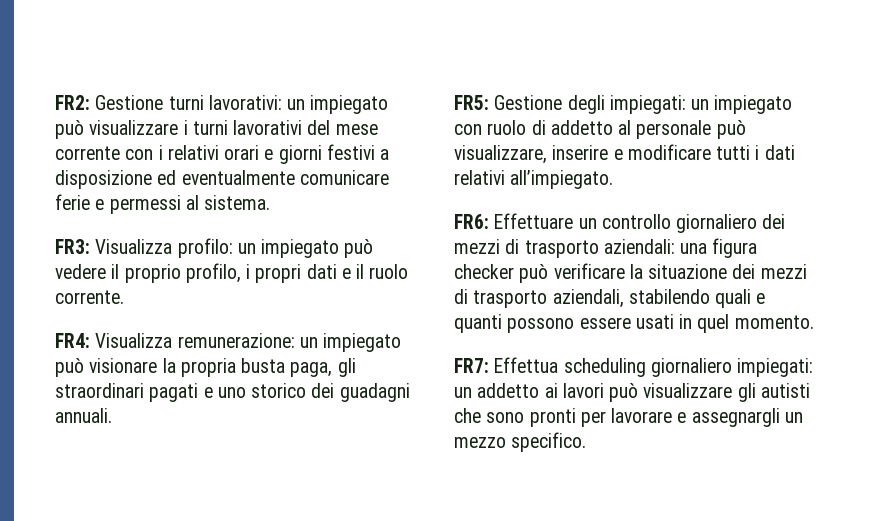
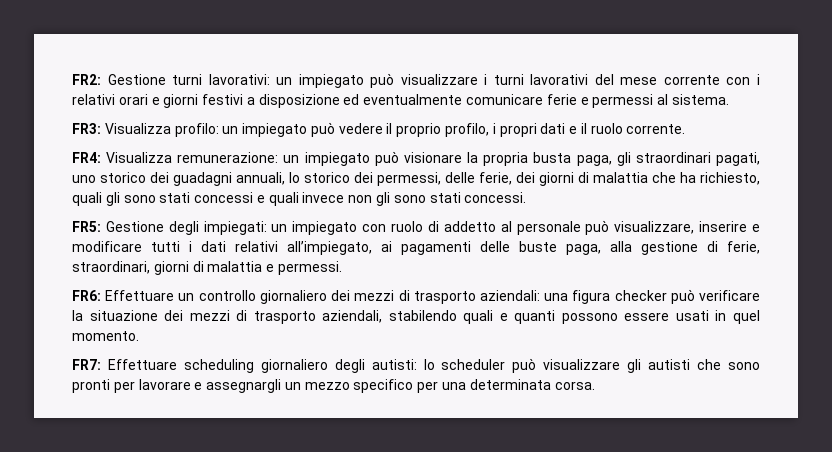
- FR4: Visualizza remunerazione: un impiegato può visionare la propria busta paga, gli straordinari pagati e uno storico dei guadagni annuali.
+ FR4: Visualizza remunerazione: un impiegato può visionare la propria busta paga, gli straordinari pagati, uno storico dei guadagni annuali, lo storico dei permessi, delle ferie, dei giorni di malattia che ha richiesto, quali gli sono stati concessi e quali invece non gli sono stati concessi.
- FR5: Gestione degli impiegati: un impiegato con ruolo di addetto al personale può visualizzare, inserire e modificare tutti i dati relativi all’impiegato.
+ FR5: Gestione degli impiegati: un impiegato con ruolo di addetto al personale può visualizzare, inserire e modificare tutti i dati relativi all’impiegato, ai pagamenti delle buste paga, alla gestione di ferie, straordinari, giorni di malattia e permessi.
- FR7: Effettua scheduling giornaliero impiegati: un addetto ai lavori può visualizzare gli autisti che sono pronti per lavorare e assegnargli un mezzo specifico.
+ FR7: Effettuare scheduling giornaliero degli autisti: lo scheduler può visualizzare gli autisti che sono pronti per lavorare e assegnargli un mezzo specifico per una determinata corsa.

